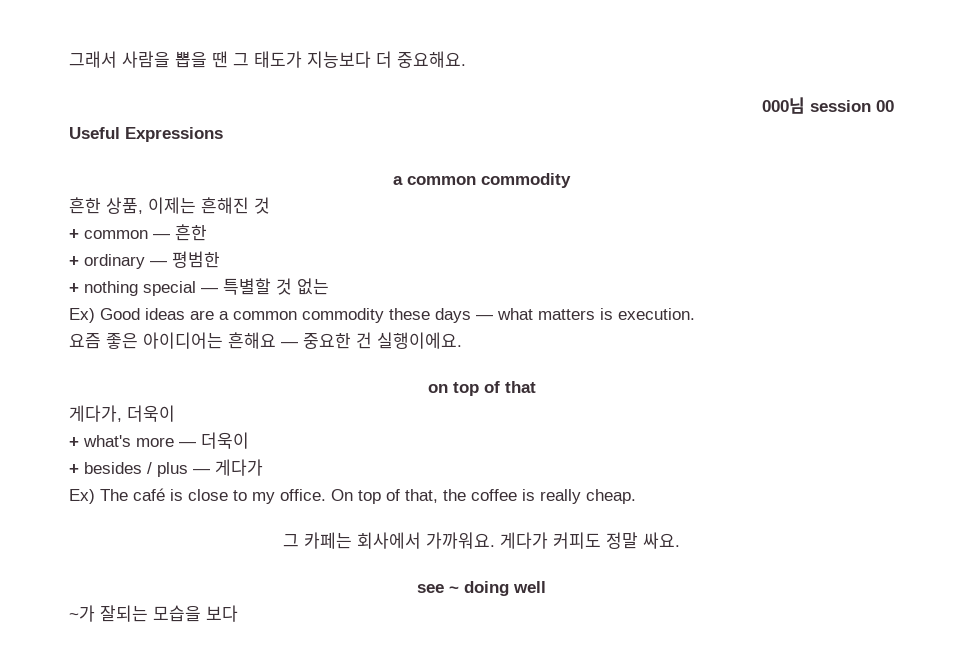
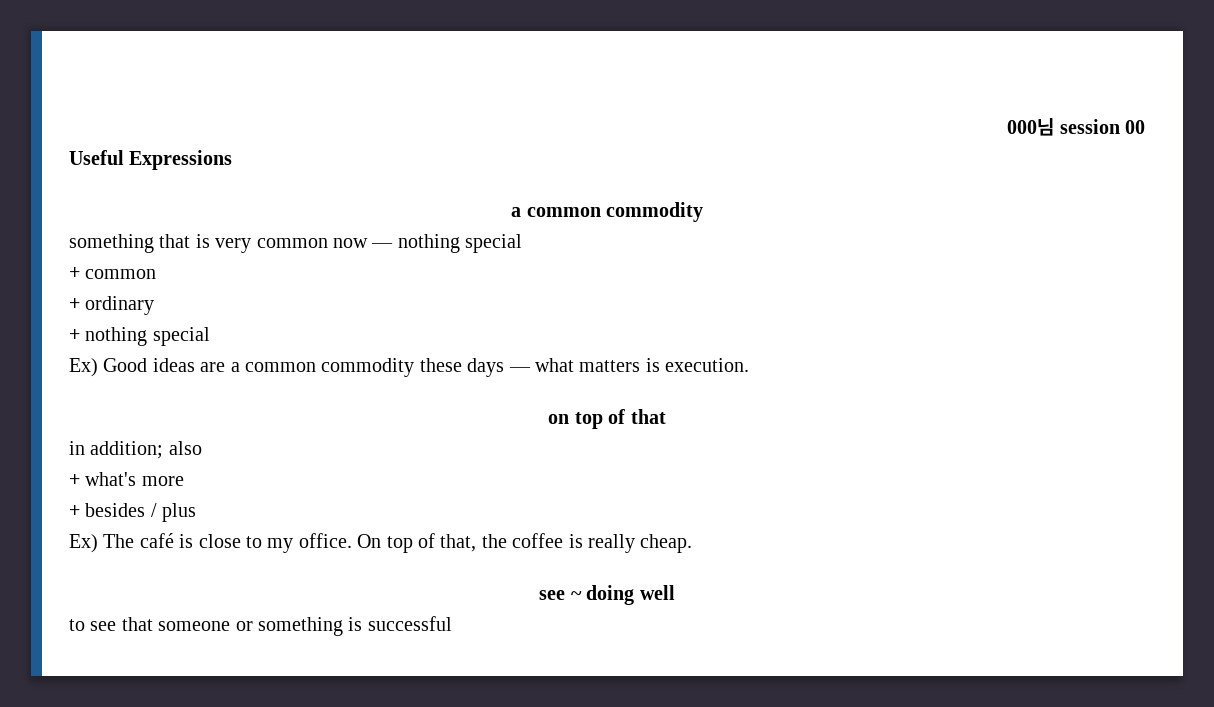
- 그래서 사람을 뽑을 땐 그 태도가 지능보다 더 중요해요.
- 흔한 상품, 이제는 흔해진 것
+ something that is very common now — nothing special
- + common — 흔한
+ + common
- + ordinary — 평범한
+ + ordinary
- + nothing special — 특별할 것 없는
+ + nothing special
- 요즘 좋은 아이디어는 흔해요 — 중요한 건 실행이에요.
- 게다가, 더욱이
+ in addition; also
- + what's more — 더욱이
+ + what's more
- + besides / plus — 게다가
+ + besides / plus
- 그 카페는 회사에서 가까워요. 게다가 커피도 정말 싸요.
  see ~ doing well
- ~가 잘되는 모습을 보다
+ to see that someone or something is successful

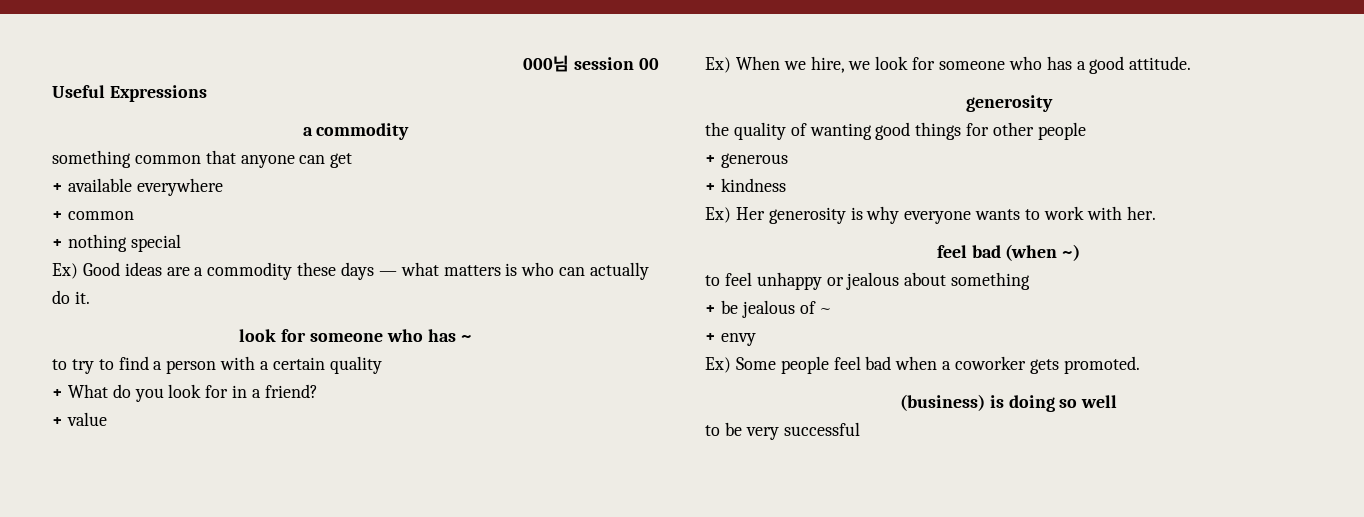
  Useful Expressions
- a common commodity
+ a commodity
- something that is very common now — nothing special
+ something common that anyone can get
+ + available everywhere
- + ordinary
- Ex) Good ideas are a common commodity these days — what matters is execution.
- on top of that
- in addition; also
- + what's more
- + besides / plus
- Ex) The café is close to my office. On top of that, the coffee is really cheap.
- see ~ doing well
- to see that someone or something is successful
+ Ex) Good ideas are a commodity these days — what matters is who can actually do it.
+ look for someone who has ~
+ to try to find a person with a certain quality
+ + What do you look for in a friend?
+ + value
+ Ex) When we hire, we look for someone who has a good attitude.
+ generosity
+ the quality of wanting good things for other people
+ + generous
+ + kindness
+ Ex) Her generosity is why everyone wants to work with her.
+ feel bad (when ~)
+ to feel unhappy or jealous about something
+ + be jealous of ~
+ + envy
+ Ex) Some people feel bad when a coworker gets promoted.
+ (business) is doing so well
+ to be very successful

